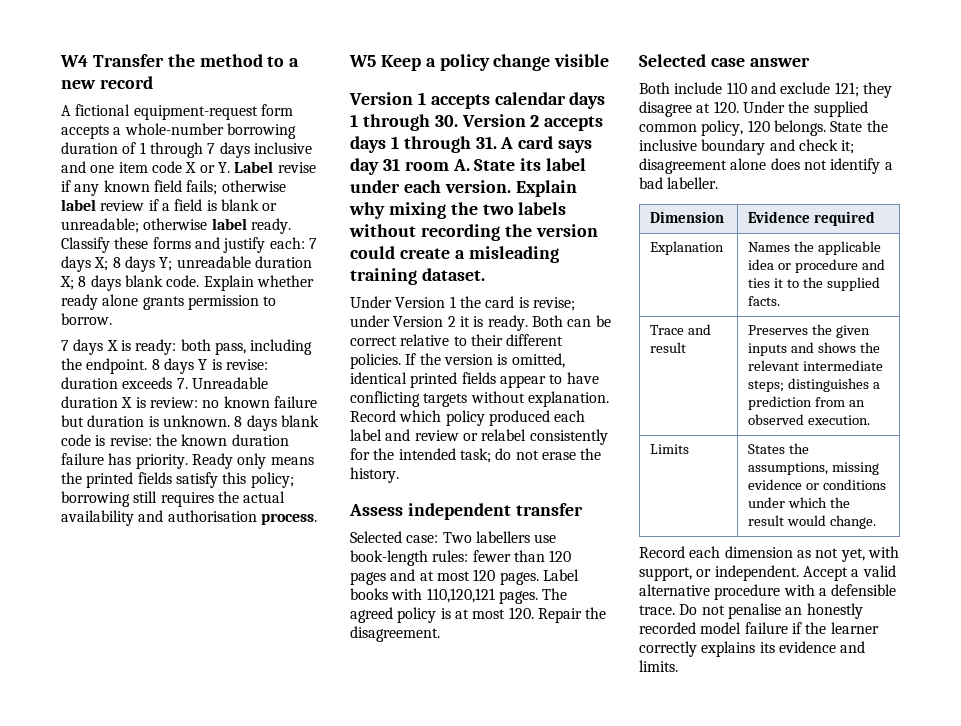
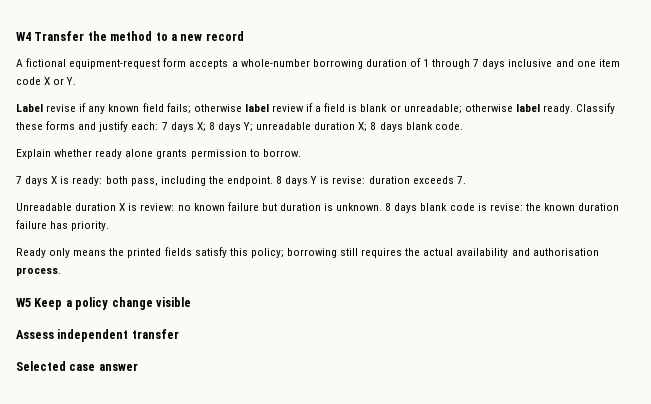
- A fictional equipment-request form accepts a whole-number borrowing duration of 1 through 7 days inclusive and one item code X or Y. Label revise if any known field fails; otherwise label review if a field is blank or unreadable; otherwise label ready.
+ A fictional equipment-request form accepts a whole-number borrowing duration of 1 through 7 days inclusive and one item code X or Y.
+ Label revise if any known field fails; otherwise label review if a field is blank or unreadable; otherwise label ready.
- Classify these forms and justify each: 7 days X; 8 days Y; unreadable duration X; 8 days blank code. Explain whether ready alone grants permission to borrow.
+ Classify these forms and justify each: 7 days X; 8 days Y; unreadable duration X; 8 days blank code.
+ Explain whether ready alone grants permission to borrow.
- 8 days Y is revise: duration exceeds 7. Unreadable duration X is review: no known failure but duration is unknown.
+ 8 days Y is revise: duration exceeds 7.
+ Unreadable duration X is review: no known failure but duration is unknown.
- 8 days blank code is revise: the known duration failure has priority. Ready only means the printed fields satisfy this policy; borrowing still requires the actual availability and authorisation process.
+ 8 days blank code is revise: the known duration failure has priority.
+ Ready only means the printed fields satisfy this policy; borrowing still requires the actual availability and authorisation process.
- Version 1 accepts calendar days 1 through 30. Version 2 accepts days 1 through 31. A card says day 31 room A. State its label under each version. Explain why mixing the two labels without recording the version could create a misleading training dataset.
- Under Version 1 the card is revise; under Version 2 it is ready. Both can be correct relative to their different policies. If the version is omitted, identical printed fields appear to have conflicting targets without explanation. Record which policy produced each label and review or relabel consistently for the intended task; do not erase the history.
  Assess independent transfer
- Selected case: Two labellers use book-length rules: fewer than 120 pages and at most 120 pages. Label books with 110,120,121 pages. The agreed policy is at most 120. Repair the disagreement.
  Selected case answer
- Both include 110 and exclude 121; they disagree at 120. Under the supplied common policy, 120 belongs. State the inclusive boundary and check it; disagreement alone does not identify a bad labeller.
- Dimension | Evidence required
- Explanation | Names the applicable idea or procedure and ties it to the supplied facts.
- Trace and result | Preserves the given inputs and shows the relevant intermediate steps; distinguishes a prediction from an observed execution.
- Limits | States the assumptions, missing evidence or conditions under which the result would change.
- Record each dimension as not yet, with support, or independent. Accept a valid alternative procedure with a defensible trace. Do not penalise an honestly recorded model failure if the learner correctly explains its evidence and limits.

